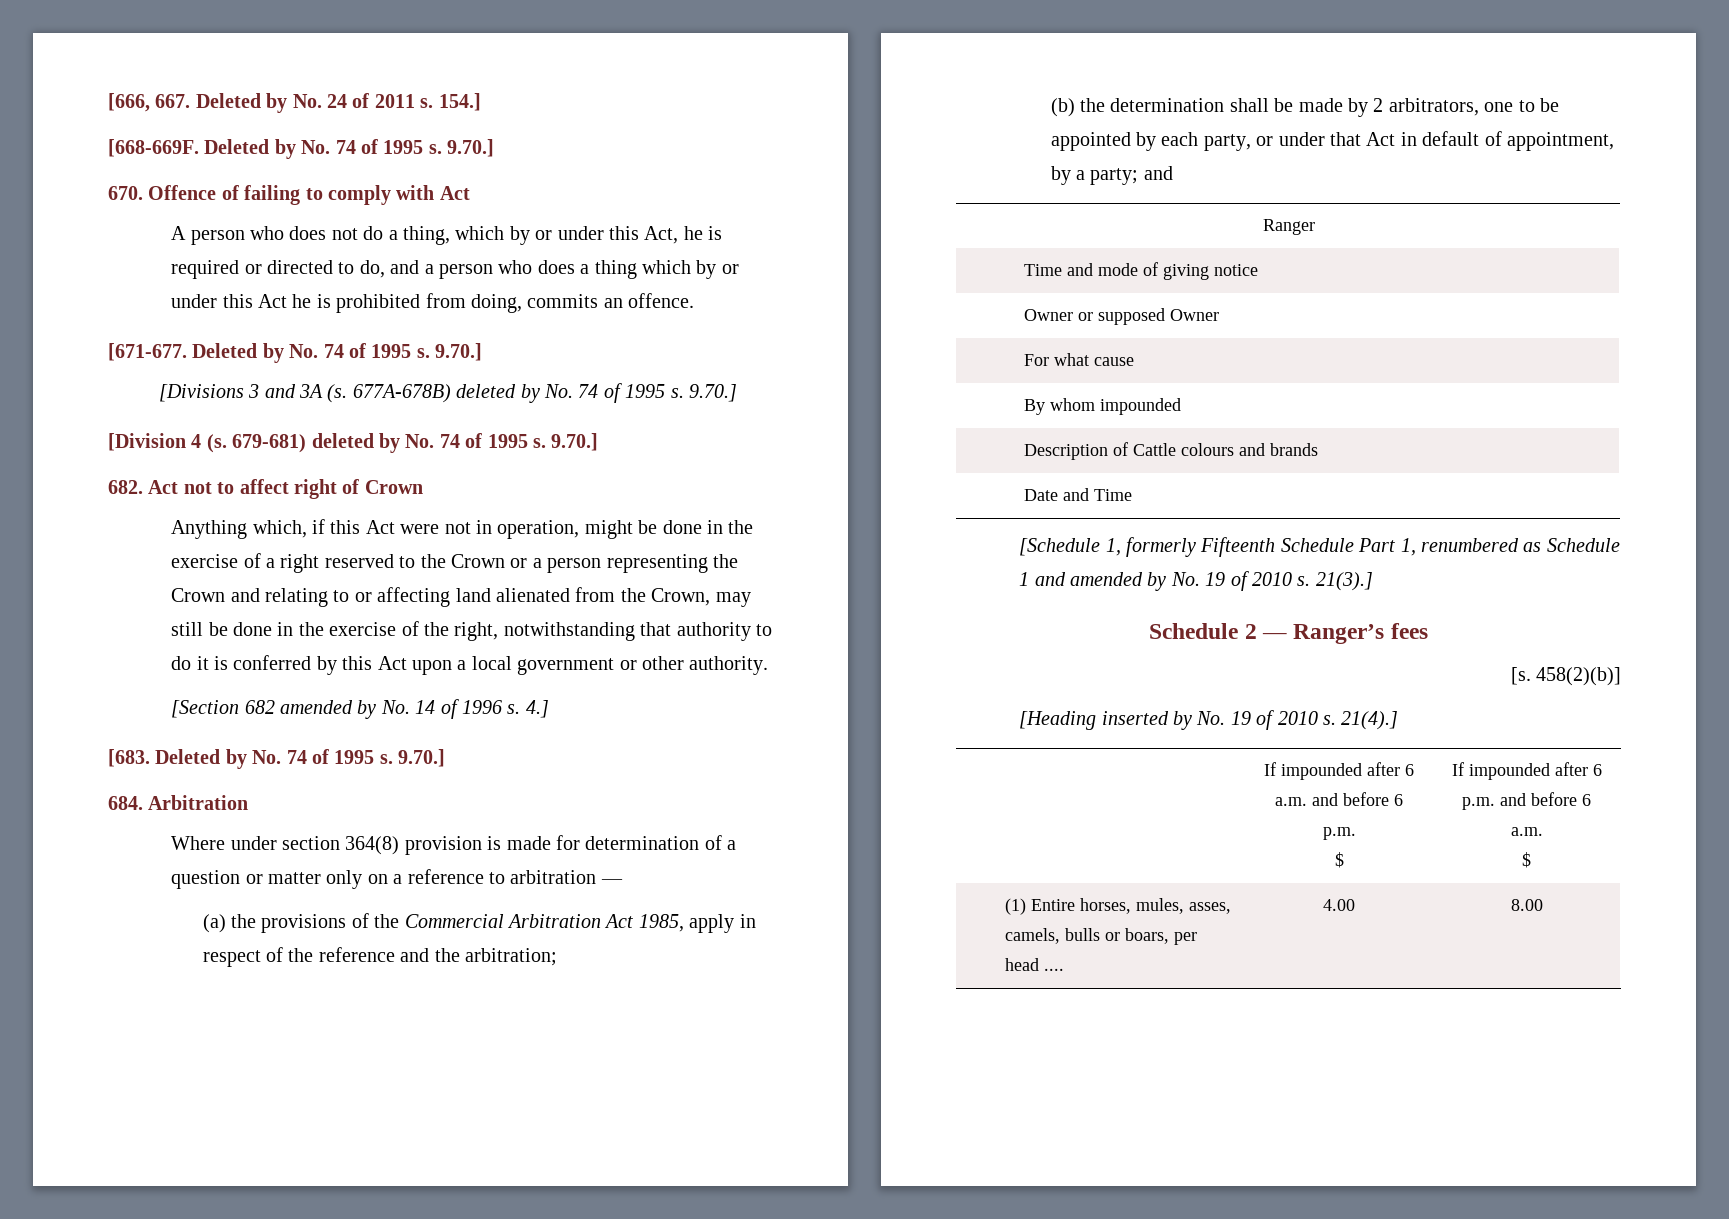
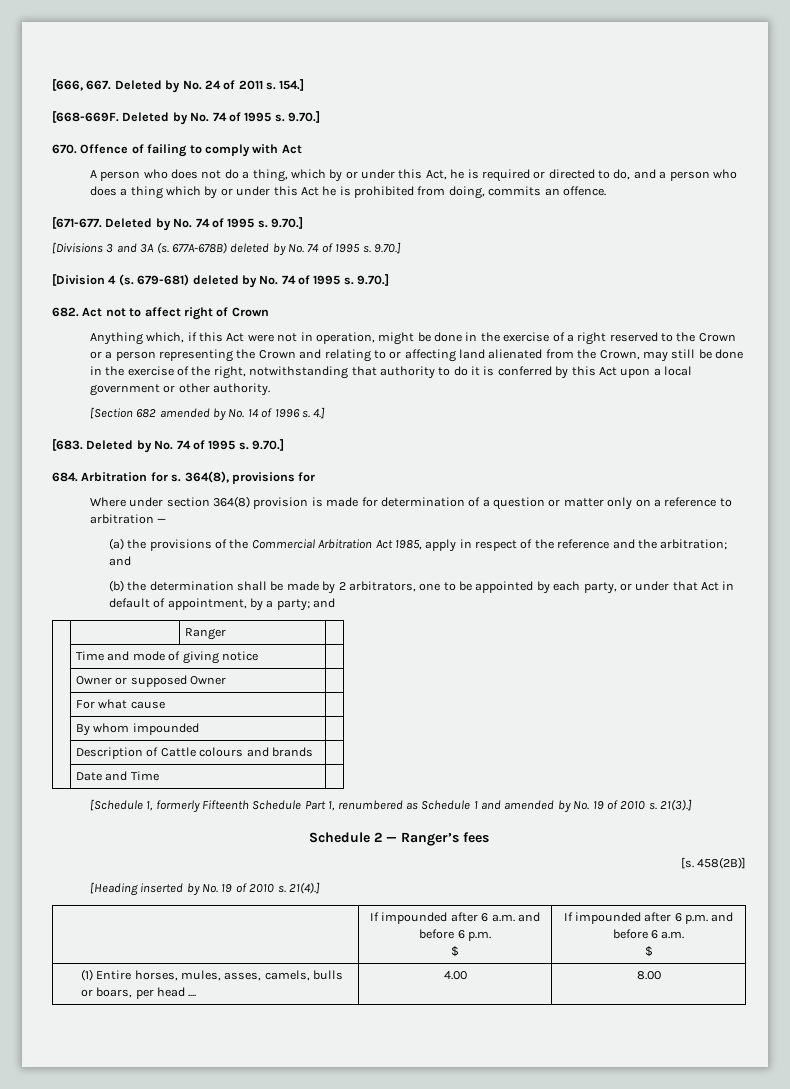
- 684. Arbitration
+ 684. Arbitration for s. 364(8), provisions for
- (a) the provisions of the Commercial Arbitration Act 1985, apply in respect of the reference and the arbitration;
+ (a) the provisions of the Commercial Arbitration Act 1985, apply in respect of the reference and the arbitration; and
- 458(2)(b)]
+ 458(2B)]

